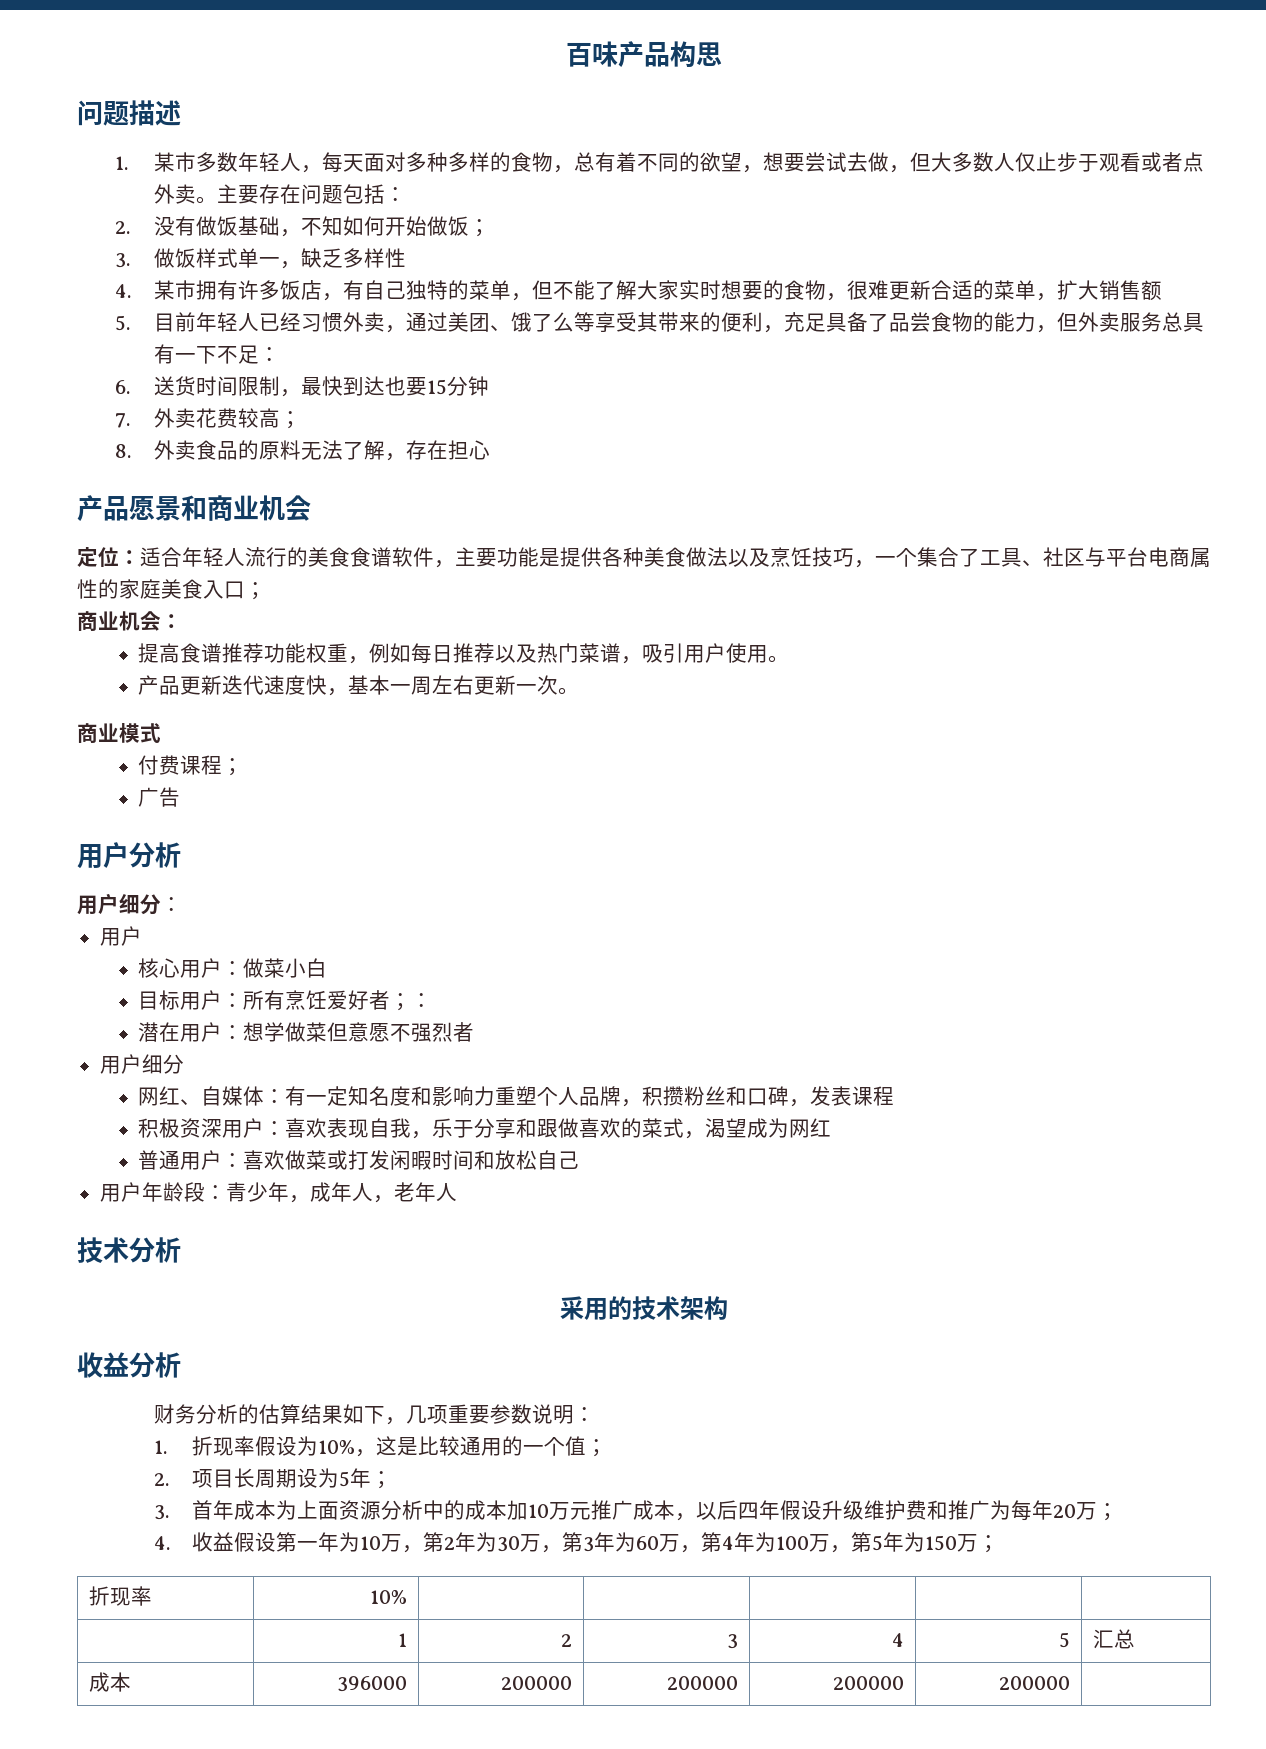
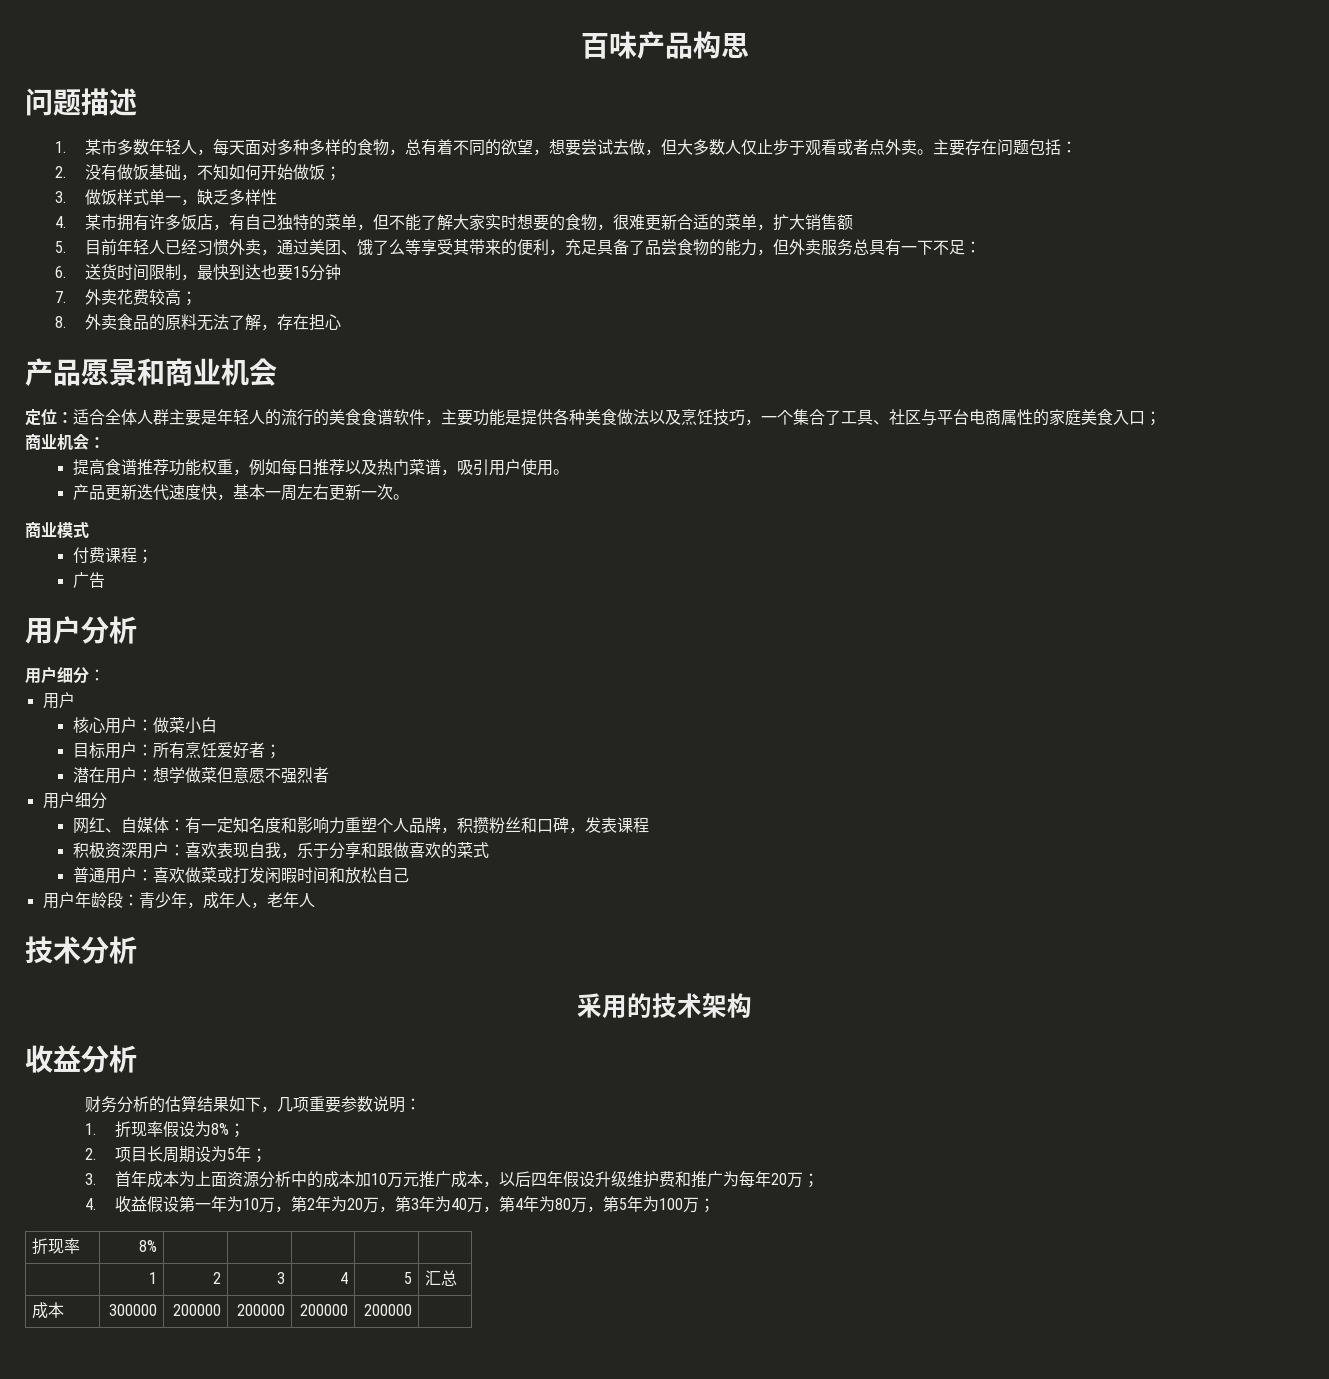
- 定位：适合年轻人流行的美食食谱软件，主要功能是提供各种美食做法以及烹饪技巧，一个集合了工具、社区与平台电商属性的家庭美食入口；
+ 定位：适合全体人群主要是年轻人的流行的美食食谱软件，主要功能是提供各种美食做法以及烹饪技巧，一个集合了工具、社区与平台电商属性的家庭美食入口；
- 目标用户：所有烹饪爱好者；：
+ 目标用户：所有烹饪爱好者；
- 积极资深用户：喜欢表现自我，乐于分享和跟做喜欢的菜式，渴望成为网红
+ 积极资深用户：喜欢表现自我，乐于分享和跟做喜欢的菜式
- 1.折现率假设为10%，这是比较通用的一个值；
+ 1.折现率假设为8%；
- 4.收益假设第一年为10万，第2年为30万，第3年为60万，第4年为100万，第5年为150万；
+ 4.收益假设第一年为10万，第2年为20万，第3年为40万，第4年为80万，第5年为100万；
- 折现率 | 10% | | | | |
+ 折现率 | 8% | | | | |
- 成本 | 396000 | 200000 | 200000 | 200000 | 200000 |
+ 成本 | 300000 | 200000 | 200000 | 200000 | 200000 |

